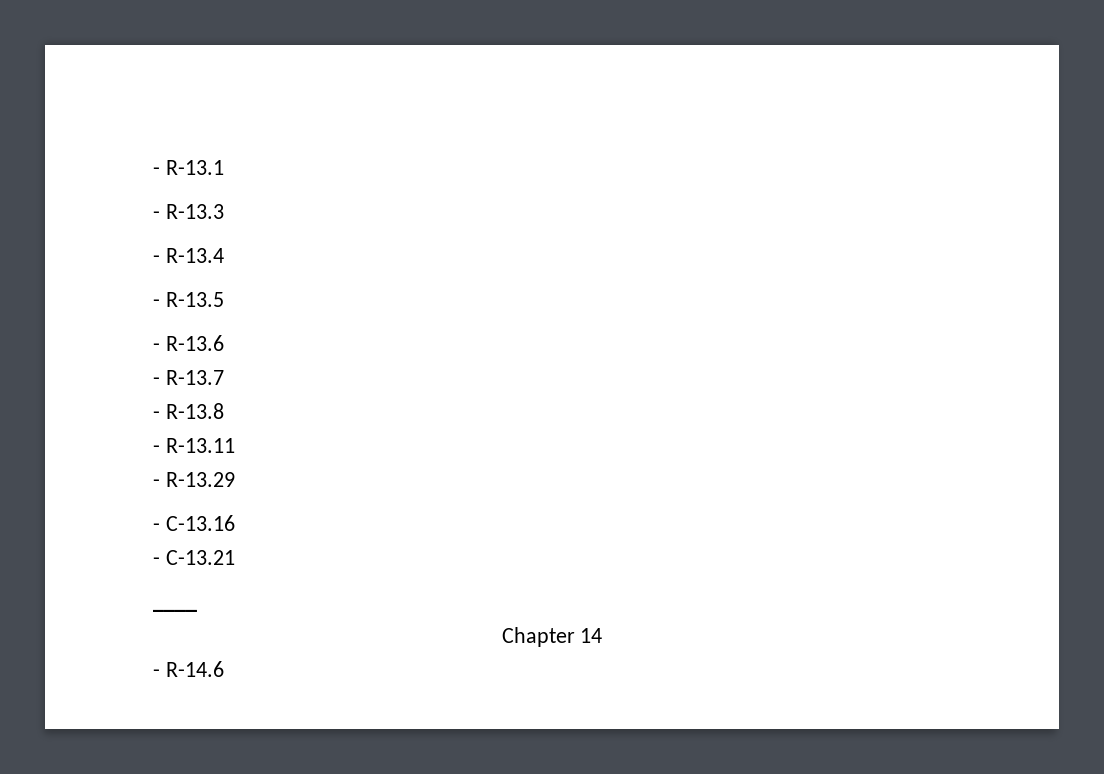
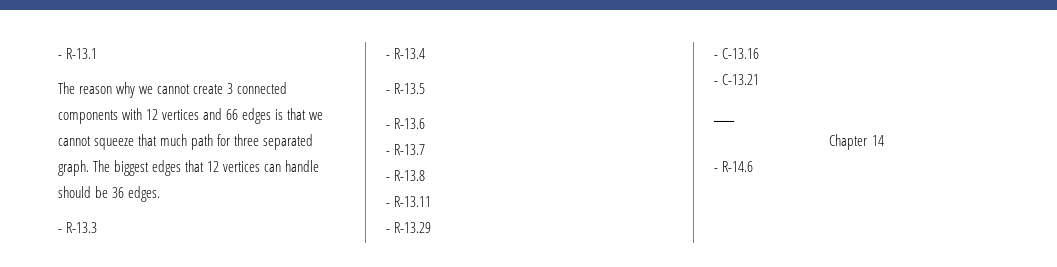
+ The reason why we cannot create 3 connected components with 12 vertices and 66 edges is that we cannot squeeze that much path for three separated graph. The biggest edges that 12 vertices can handle should be 36 edges.

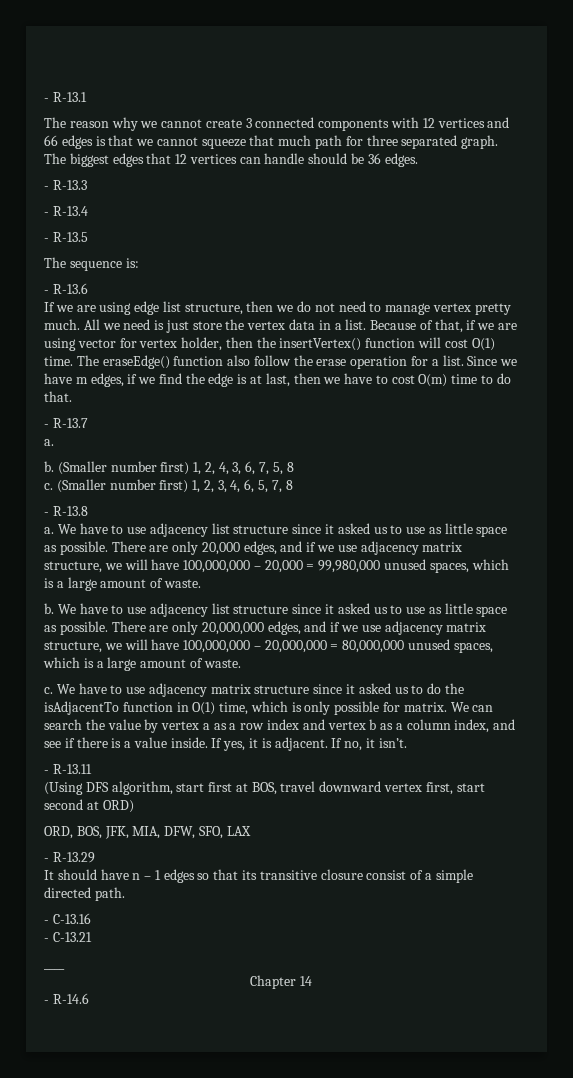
+ The sequence is:
+ If we are using edge list structure, then we do not need to manage vertex pretty much. All we need is just store the vertex data in a list. Because of that, if we are using vector for vertex holder, then the insertVertex() function will cost O(1) time. The eraseEdge() function also follow the erase operation for a list. Since we have m edges, if we find the edge is at last, then we have to cost O(m) time to do that.
  - R-13.7
+ a.
+ b. (Smaller number first) 1, 2, 4, 3, 6, 7, 5, 8
+ c. (Smaller number first) 1, 2, 3, 4, 6, 5, 7, 8
  - R-13.8
+ a. We have to use adjacency list structure since it asked us to use as little space as possible. There are only 20,000 edges, and if we use adjacency matrix structure, we will have 100,000,000 – 20,000 = 99,980,000 unused spaces, which is a large amount of waste.
+ b. We have to use adjacency list structure since it asked us to use as little space as possible. There are only 20,000,000 edges, and if we use adjacency matrix structure, we will have 100,000,000 – 20,000,000 = 80,000,000 unused spaces, which is a large amount of waste.
+ c. We have to use adjacency matrix structure since it asked us to do the isAdjacentTo function in O(1) time, which is only possible for matrix. We can search the value by vertex a as a row index and vertex b as a column index, and see if there is a value inside. If yes, it is adjacent. If no, it isn’t.
  - R-13.11
+ (Using DFS algorithm, start first at BOS, travel downward vertex first, start second at ORD)
+ ORD, BOS, JFK, MIA, DFW, SFO, LAX
  - R-13.29
+ It should have n – 1 edges so that its transitive closure consist of a simple directed path.

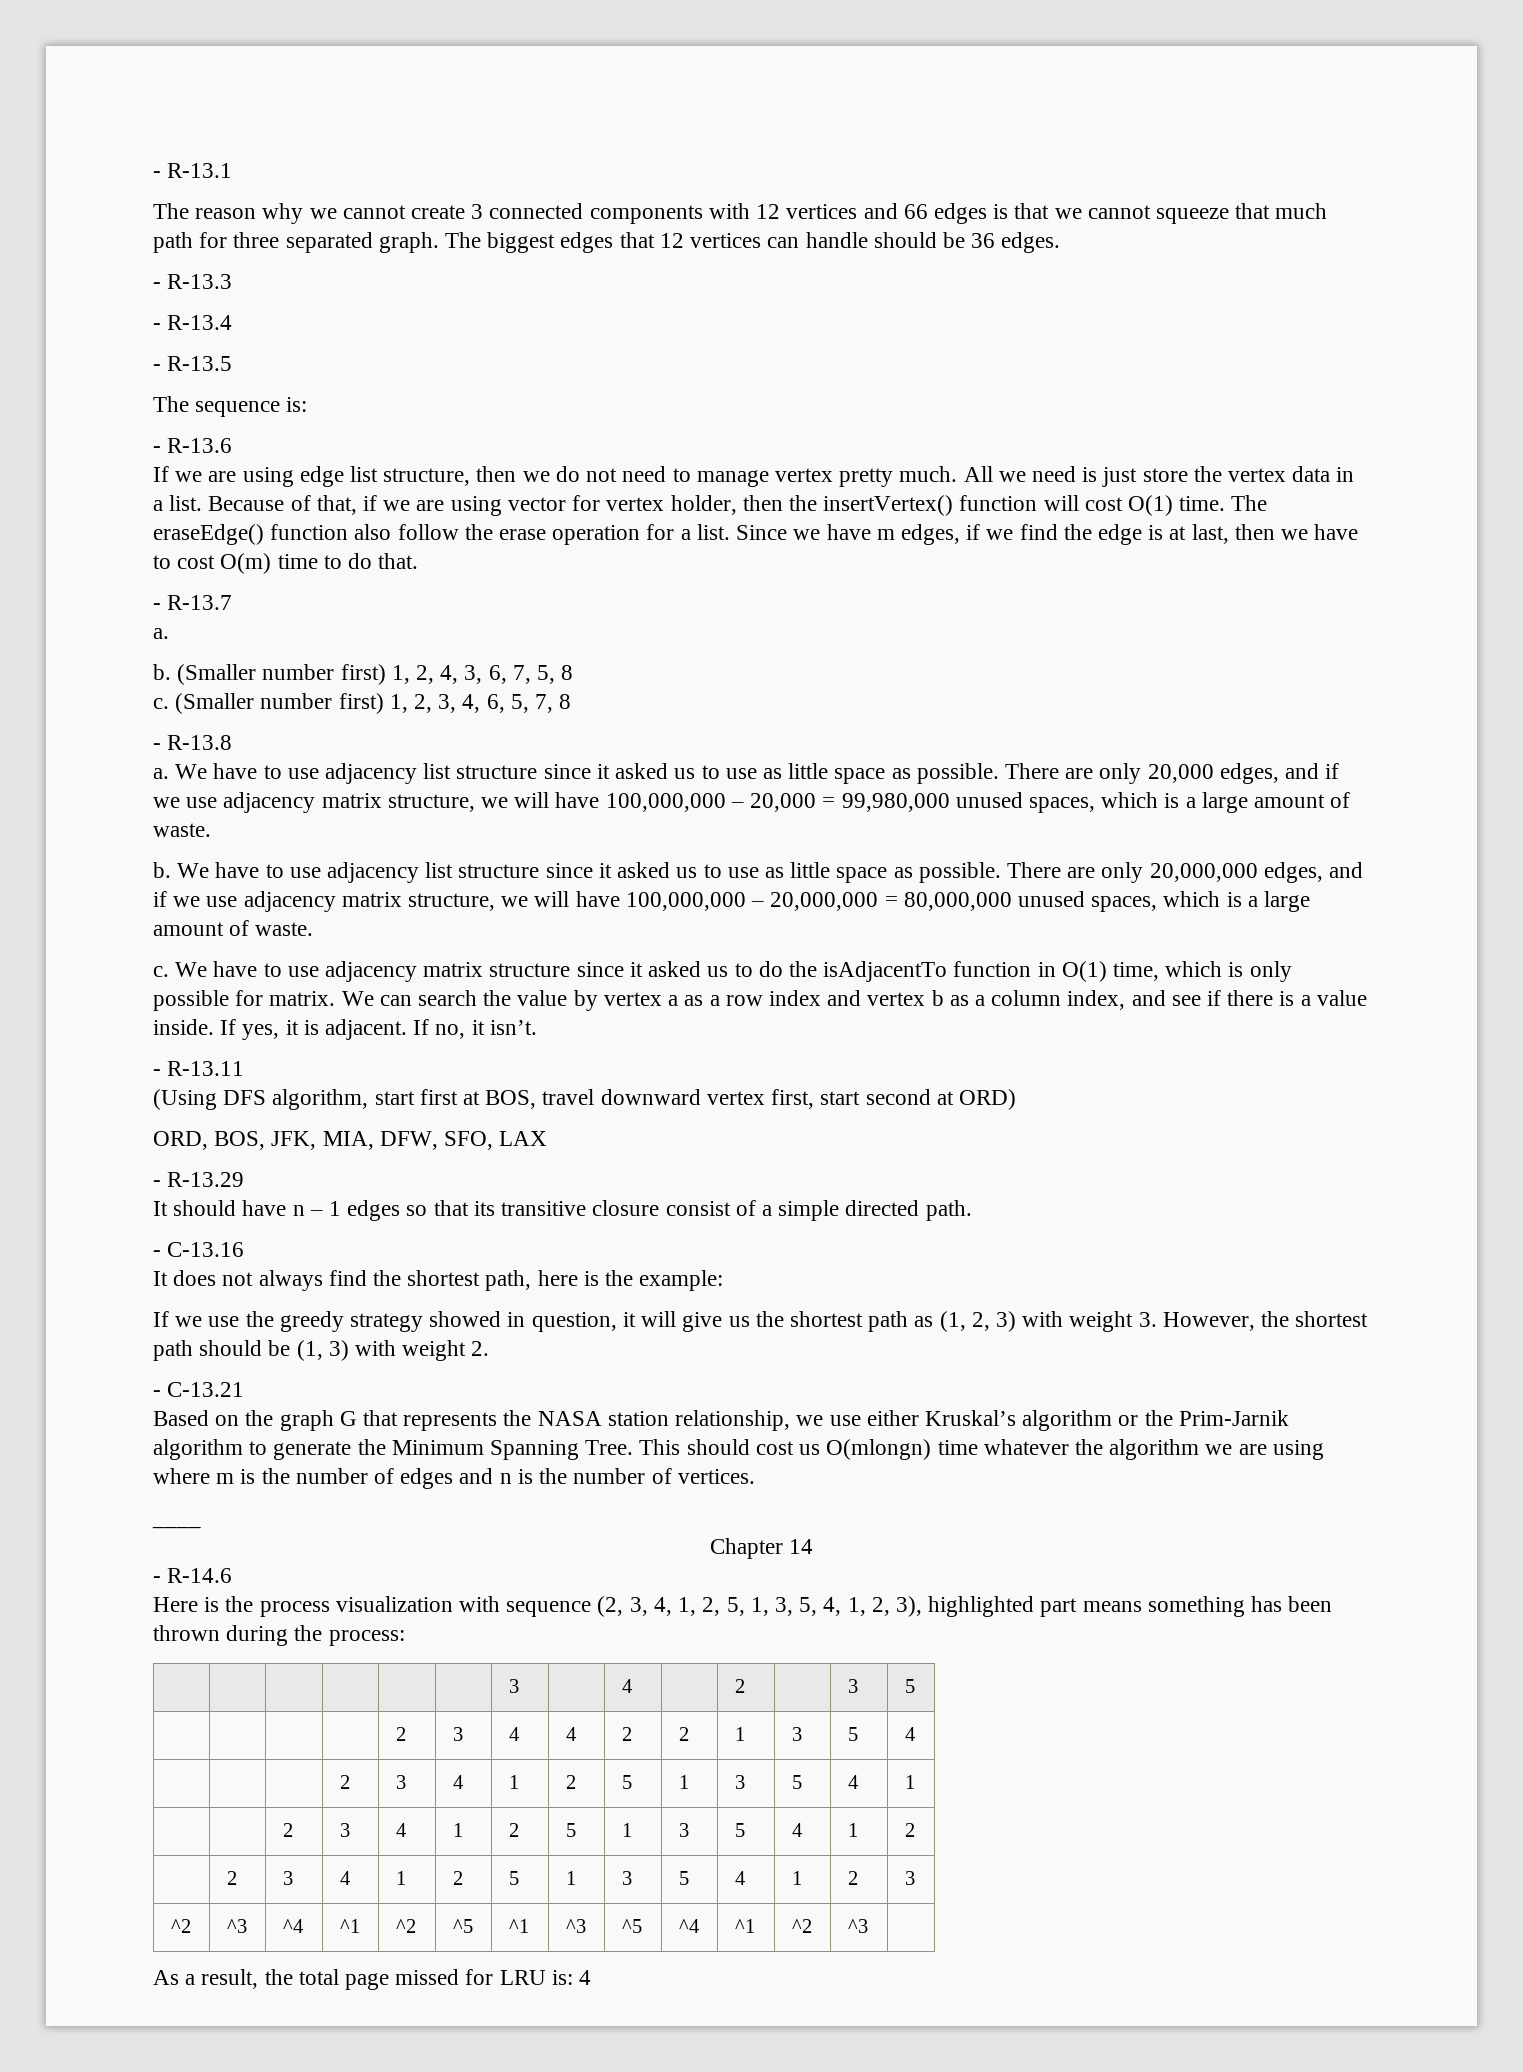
+ It does not always find the shortest path, here is the example:
+ If we use the greedy strategy showed in question, it will give us the shortest path as (1, 2, 3) with weight 3. However, the shortest path should be (1, 3) with weight 2.
  - C-13.21
+ Based on the graph G that represents the NASA station relationship, we use either Kruskal’s algorithm or the Prim-Jarnik algorithm to generate the Minimum Spanning Tree. This should cost us O(mlongn) time whatever the algorithm we are using where m is the number of edges and n is the number of vertices.
+ Here is the process visualization with sequence (2, 3, 4, 1, 2, 5, 1, 3, 5, 4, 1, 2, 3), highlighted part means something has been thrown during the process:
+ | | | | | | 3 | | 4 | | 2 | | 3 | 5
+ | | | | 2 | 3 | 4 | 4 | 2 | 2 | 1 | 3 | 5 | 4
+ | | | 2 | 3 | 4 | 1 | 2 | 5 | 1 | 3 | 5 | 4 | 1
+ | | 2 | 3 | 4 | 1 | 2 | 5 | 1 | 3 | 5 | 4 | 1 | 2
+ | 2 | 3 | 4 | 1 | 2 | 5 | 1 | 3 | 5 | 4 | 1 | 2 | 3
+ ^2 | ^3 | ^4 | ^1 | ^2 | ^5 | ^1 | ^3 | ^5 | ^4 | ^1 | ^2 | ^3 |
+ As a result, the total page missed for LRU is: 4

